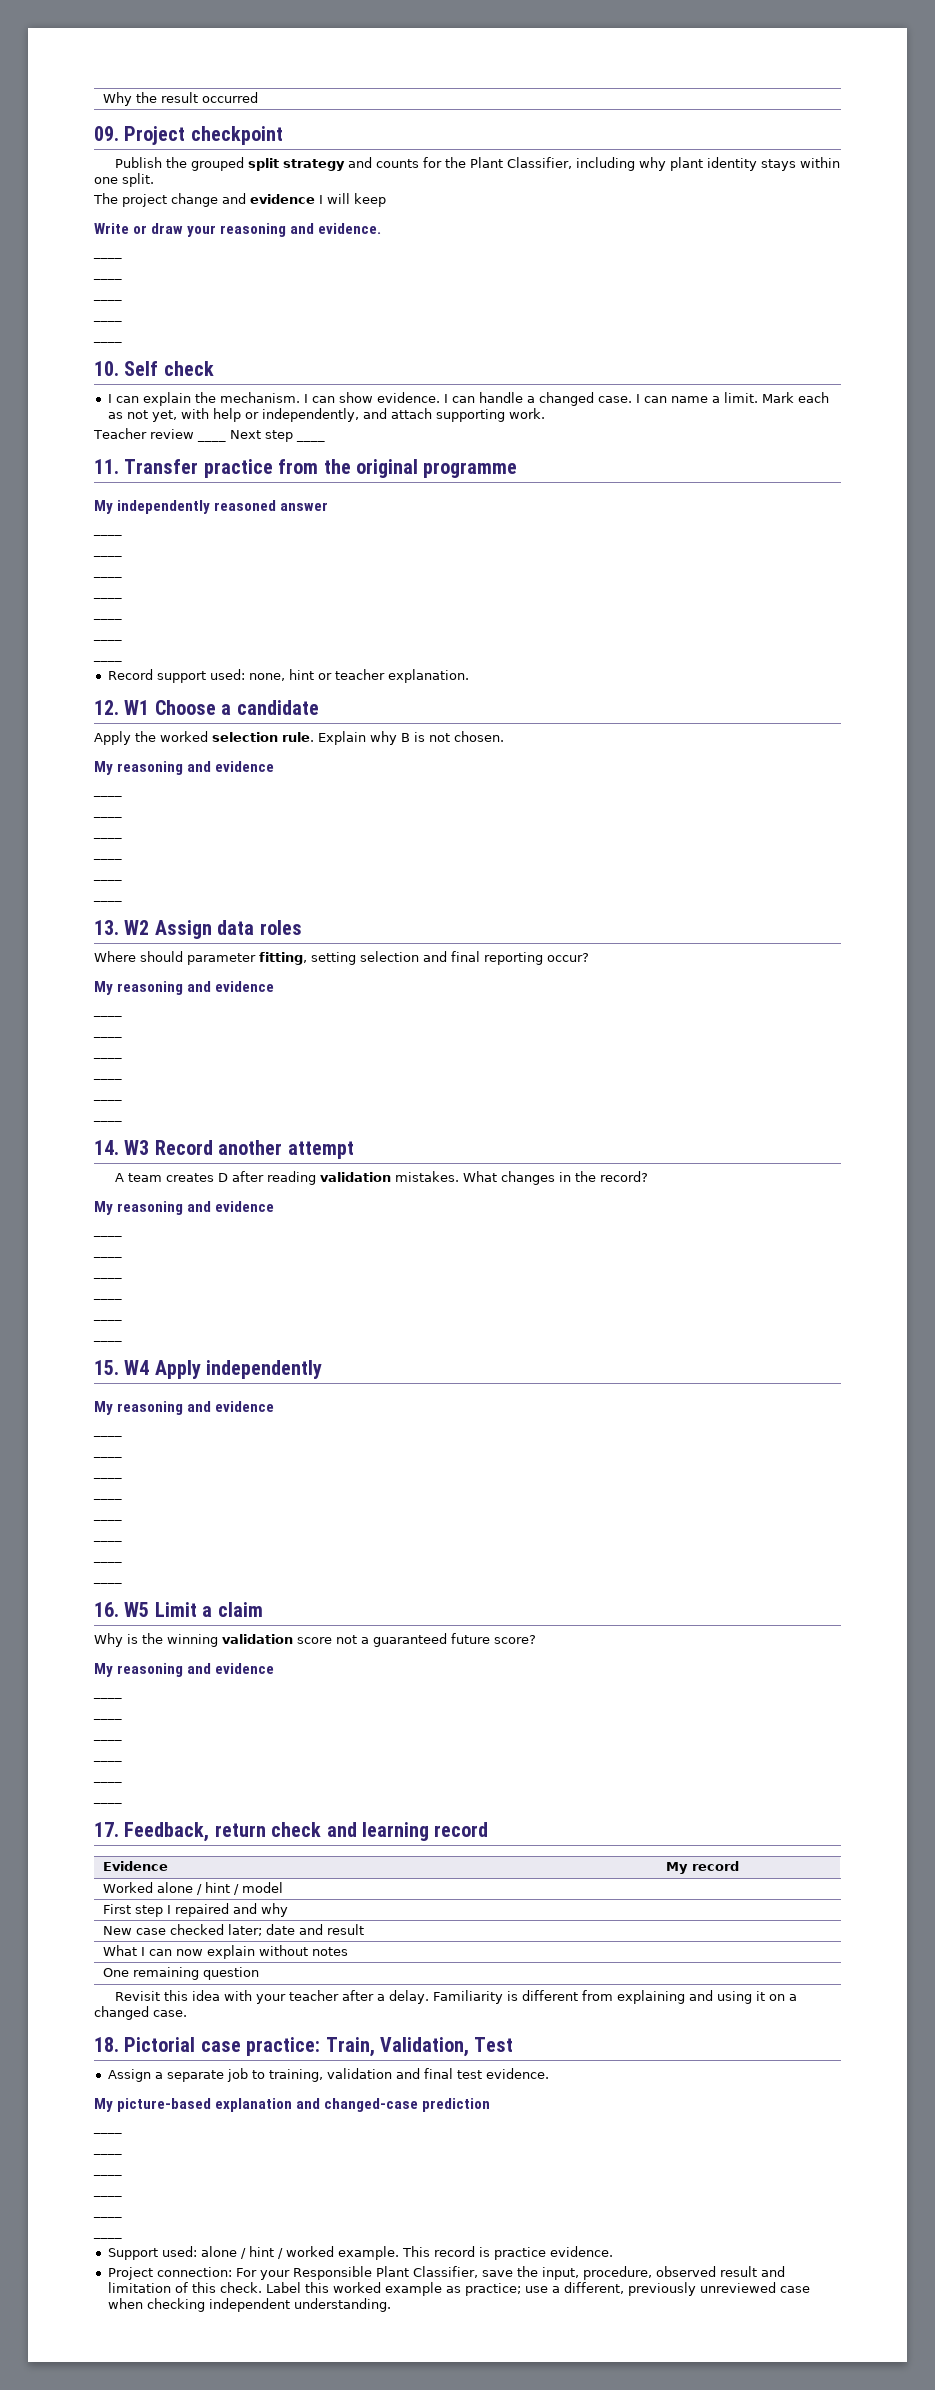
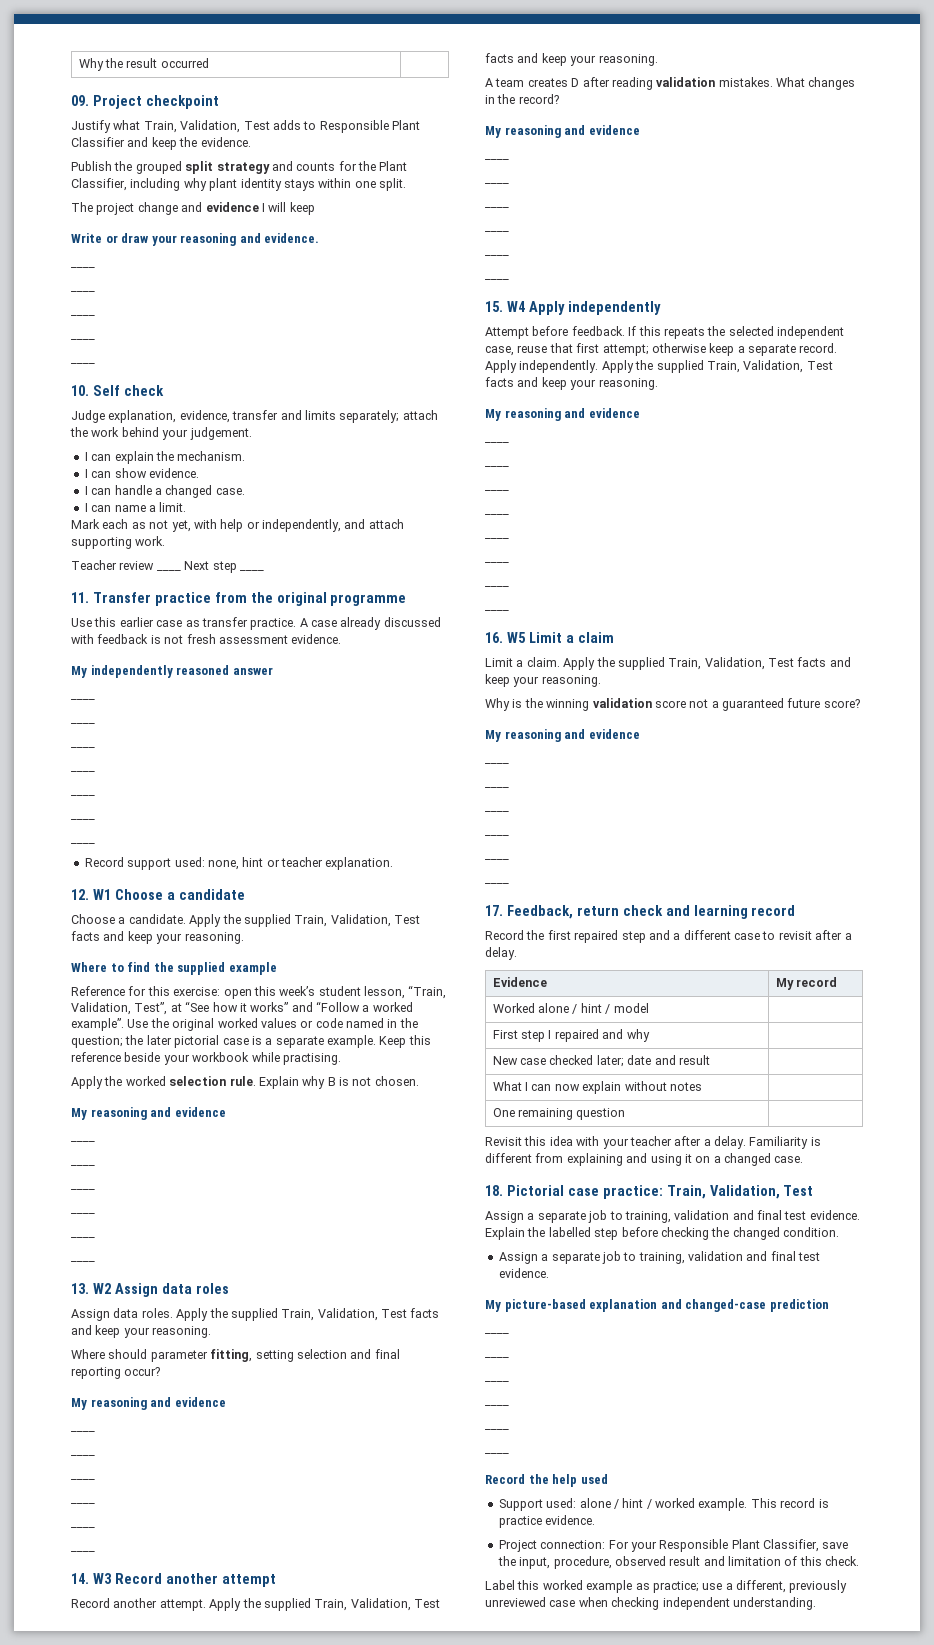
+ Justify what Train, Validation, Test adds to Responsible Plant Classifier and keep the evidence.
+ Judge explanation, evidence, transfer and limits separately; attach the work behind your judgement.
- I can explain the mechanism. I can show evidence. I can handle a changed case. I can name a limit. Mark each as not yet, with help or independently, and attach supporting work.
+ I can explain the mechanism.
+ I can show evidence.
+ I can handle a changed case.
+ I can name a limit.
+ Mark each as not yet, with help or independently, and attach supporting work.
+ Use this earlier case as transfer practice. A case already discussed with feedback is not fresh assessment evidence.
+ Choose a candidate. Apply the supplied Train, Validation, Test facts and keep your reasoning.
+ Where to find the supplied example
+ Reference for this exercise: open this week’s student lesson, “Train, Validation, Test”, at “See how it works” and “Follow a worked example”. Use the original worked values or code named in the question; the later pictorial case is a separate example. Keep this reference beside your workbook while practising.
+ Assign data roles. Apply the supplied Train, Validation, Test facts and keep your reasoning.
+ Record another attempt. Apply the supplied Train, Validation, Test facts and keep your reasoning.
+ Attempt before feedback. If this repeats the selected independent case, reuse that first attempt; otherwise keep a separate record. Apply independently. Apply the supplied Train, Validation, Test facts and keep your reasoning.
+ Limit a claim. Apply the supplied Train, Validation, Test facts and keep your reasoning.
+ Record the first repaired step and a different case to revisit after a delay.
+ Assign a separate job to training, validation and final test evidence. Explain the labelled step before checking the changed condition.
+ Record the help used
- Project connection: For your Responsible Plant Classifier, save the input, procedure, observed result and limitation of this check. Label this worked example as practice; use a different, previously unreviewed case when checking independent understanding.
+ Project connection: For your Responsible Plant Classifier, save the input, procedure, observed result and limitation of this check.
+ Label this worked example as practice; use a different, previously unreviewed case when checking independent understanding.

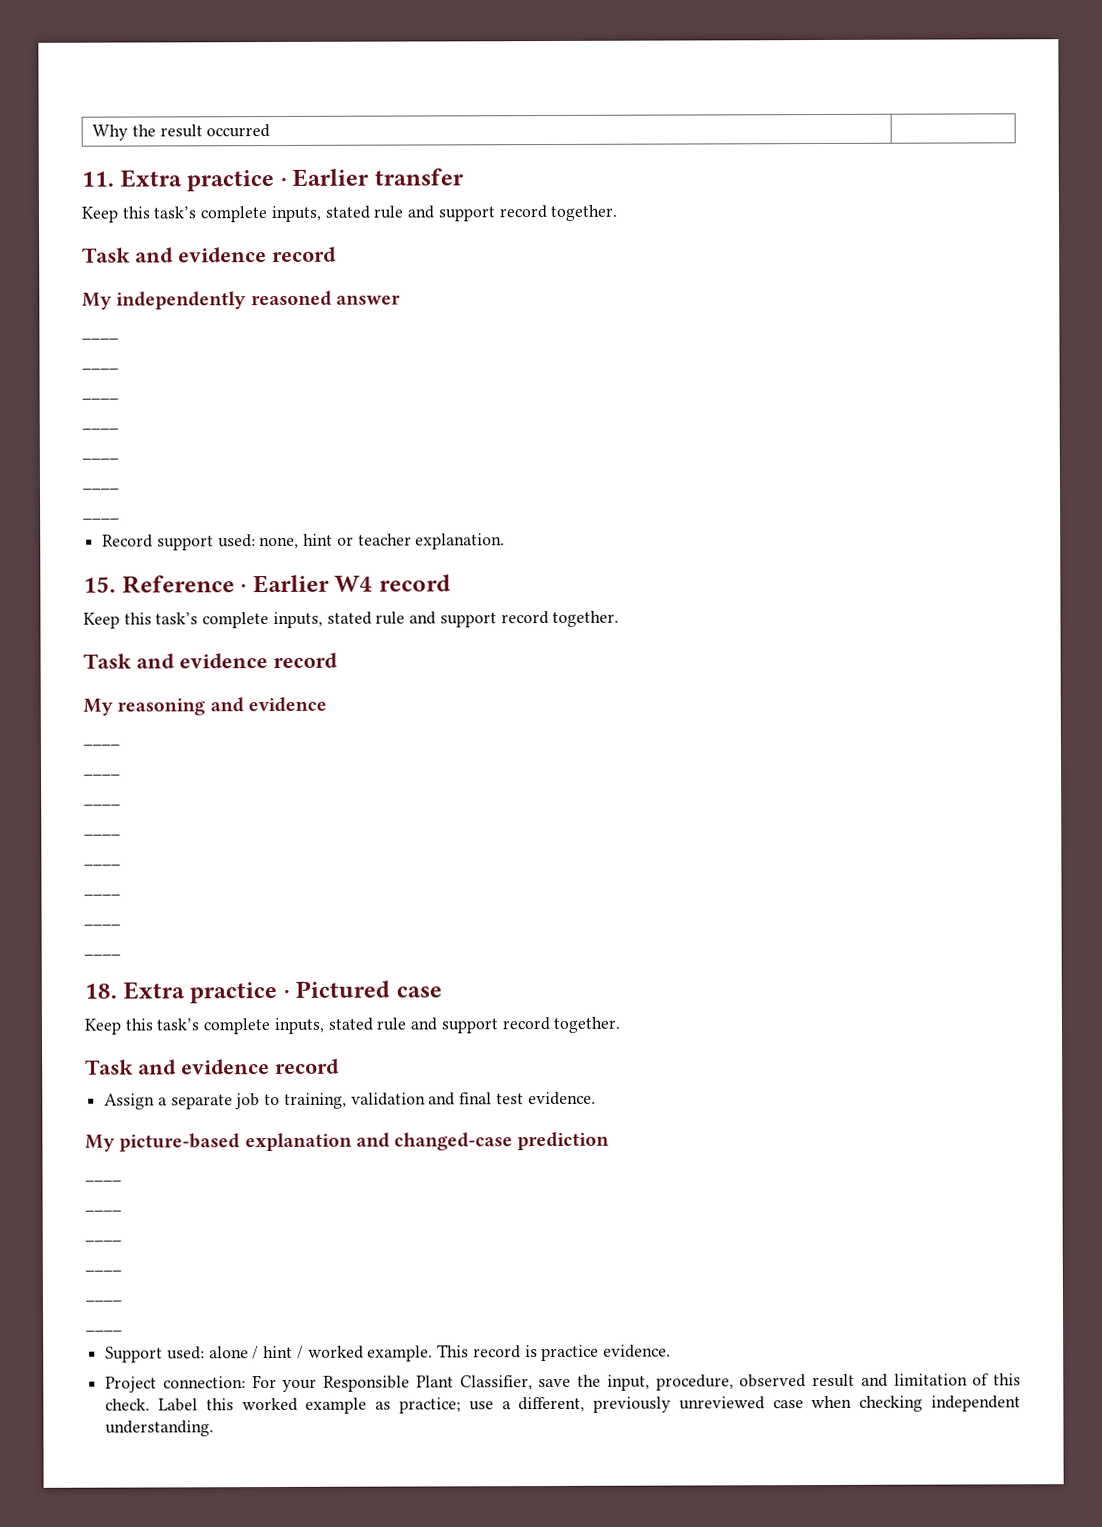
- 09. Project checkpoint
- Justify what Train, Validation, Test adds to Responsible Plant Classifier and keep the evidence.
- Publish the grouped split strategy and counts for the Plant Classifier, including why plant identity stays within one split.
- The project change and evidence I will keep
- Write or draw your reasoning and evidence.
- ____
- ____
- ____
- ____
- ____
- 10. Self check
- Judge explanation, evidence, transfer and limits separately; attach the work behind your judgement.
- I can explain the mechanism.
- I can show evidence.
- I can handle a changed case.
- I can name a limit.
- Mark each as not yet, with help or independently, and attach supporting work.
- Teacher review ____ Next step ____
- 11. Transfer practice from the original programme
- Use this earlier case as transfer practice. A case already discussed with feedback is not fresh assessment evidence.
+ 11. Extra practice · Earlier transfer
+ Keep this task’s complete inputs, stated rule and support record together.
+ Task and evidence record
- 12. W1 Choose a candidate
- Choose a candidate. Apply the supplied Train, Validation, Test facts and keep your reasoning.
- Where to find the supplied example
- Reference for this exercise: open this week’s student lesson, “Train, Validation, Test”, at “See how it works” and “Follow a worked example”. Use the original worked values or code named in the question; the later pictorial case is a separate example. Keep this reference beside your workbook while practising.
- Apply the worked selection rule. Explain why B is not chosen.
- My reasoning and evidence
- ____
- ____
- ____
- ____
- ____
- ____
- 13. W2 Assign data roles
- Assign data roles. Apply the supplied Train, Validation, Test facts and keep your reasoning.
- Where should parameter fitting, setting selection and final reporting occur?
- My reasoning and evidence
- ____
- ____
- ____
- ____
- ____
- ____
- 14. W3 Record another attempt
- Record another attempt. Apply the supplied Train, Validation, Test facts and keep your reasoning.
- A team creates D after reading validation mistakes. What changes in the record?
- My reasoning and evidence
- ____
- ____
- ____
- ____
- ____
- ____
- 15. W4 Apply independently
- Attempt before feedback. If this repeats the selected independent case, reuse that first attempt; otherwise keep a separate record. Apply independently. Apply the supplied Train, Validation, Test facts and keep your reasoning.
+ 15. Reference · Earlier W4 record
+ Keep this task’s complete inputs, stated rule and support record together.
+ Task and evidence record
- 16. W5 Limit a claim
- Limit a claim. Apply the supplied Train, Validation, Test facts and keep your reasoning.
- Why is the winning validation score not a guaranteed future score?
- My reasoning and evidence
- ____
- ____
- ____
- ____
- ____
- ____
- 17. Feedback, return check and learning record
- Record the first repaired step and a different case to revisit after a delay.
- Evidence | My record
- Worked alone / hint / model |
- First step I repaired and why |
- New case checked later; date and result |
- What I can now explain without notes |
- One remaining question |
- Revisit this idea with your teacher after a delay. Familiarity is different from explaining and using it on a changed case.
- 18. Pictorial case practice: Train, Validation, Test
- Assign a separate job to training, validation and final test evidence. Explain the labelled step before checking the changed condition.
+ 18. Extra practice · Pictured case
+ Keep this task’s complete inputs, stated rule and support record together.
+ Task and evidence record
- Record the help used
- Project connection: For your Responsible Plant Classifier, save the input, procedure, observed result and limitation of this check.
- Label this worked example as practice; use a different, previously unreviewed case when checking independent understanding.
+ Project connection: For your Responsible Plant Classifier, save the input, procedure, observed result and limitation of this check. Label this worked example as practice; use a different, previously unreviewed case when checking independent understanding.

